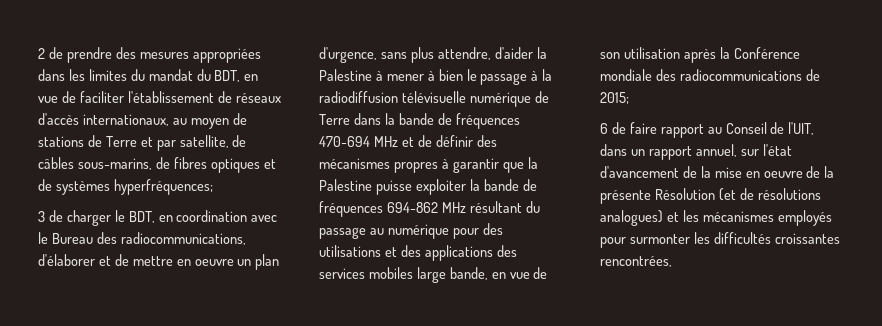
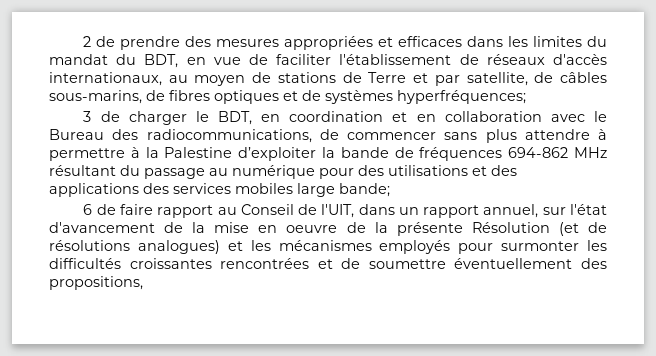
- 2 de prendre des mesures appropriées dans les limites du mandat du BDT, en vue de faciliter l'établissement de réseaux d'accès internationaux, au moyen de stations de Terre et par satellite, de câbles sous-marins, de fibres optiques et de systèmes hyperfréquences;
+ 2 de prendre des mesures appropriées et efficaces dans les limites du mandat du BDT, en vue de faciliter l'établissement de réseaux d'accès internationaux, au moyen de stations de Terre et par satellite, de câbles sous-marins, de fibres optiques et de systèmes hyperfréquences;
- 3 de charger le BDT, en coordination avec le Bureau des radiocommunications, d'élaborer et de mettre en oeuvre un plan d'urgence, sans plus attendre, d'aider la Palestine à mener à bien le passage à la radiodiffusion télévisuelle numérique de Terre dans la bande de fréquences 470-694 MHz et de définir des mécanismes propres à garantir que la Palestine puisse exploiter la bande de fréquences 694-862 MHz résultant du passage au numérique pour des utilisations et des applications des services mobiles large bande, en vue de son utilisation après la Conférence mondiale des radiocommunications de 2015;
+ 3 de charger le BDT, en coordination et en collaboration avec le Bureau des radiocommunications, de commencer sans plus attendre à permettre à la Palestine d’exploiter la bande de fréquences 694-862 MHz résultant du passage au numérique pour des utilisations et des applications des services mobiles large bande;
- 6 de faire rapport au Conseil de l'UIT, dans un rapport annuel, sur l'état d'avancement de la mise en oeuvre de la présente Résolution (et de résolutions analogues) et les mécanismes employés pour surmonter les difficultés croissantes rencontrées,
+ 6 de faire rapport au Conseil de l'UIT, dans un rapport annuel, sur l'état d'avancement de la mise en oeuvre de la présente Résolution (et de résolutions analogues) et les mécanismes employés pour surmonter les difficultés croissantes rencontrées et de soumettre éventuellement des propositions,

